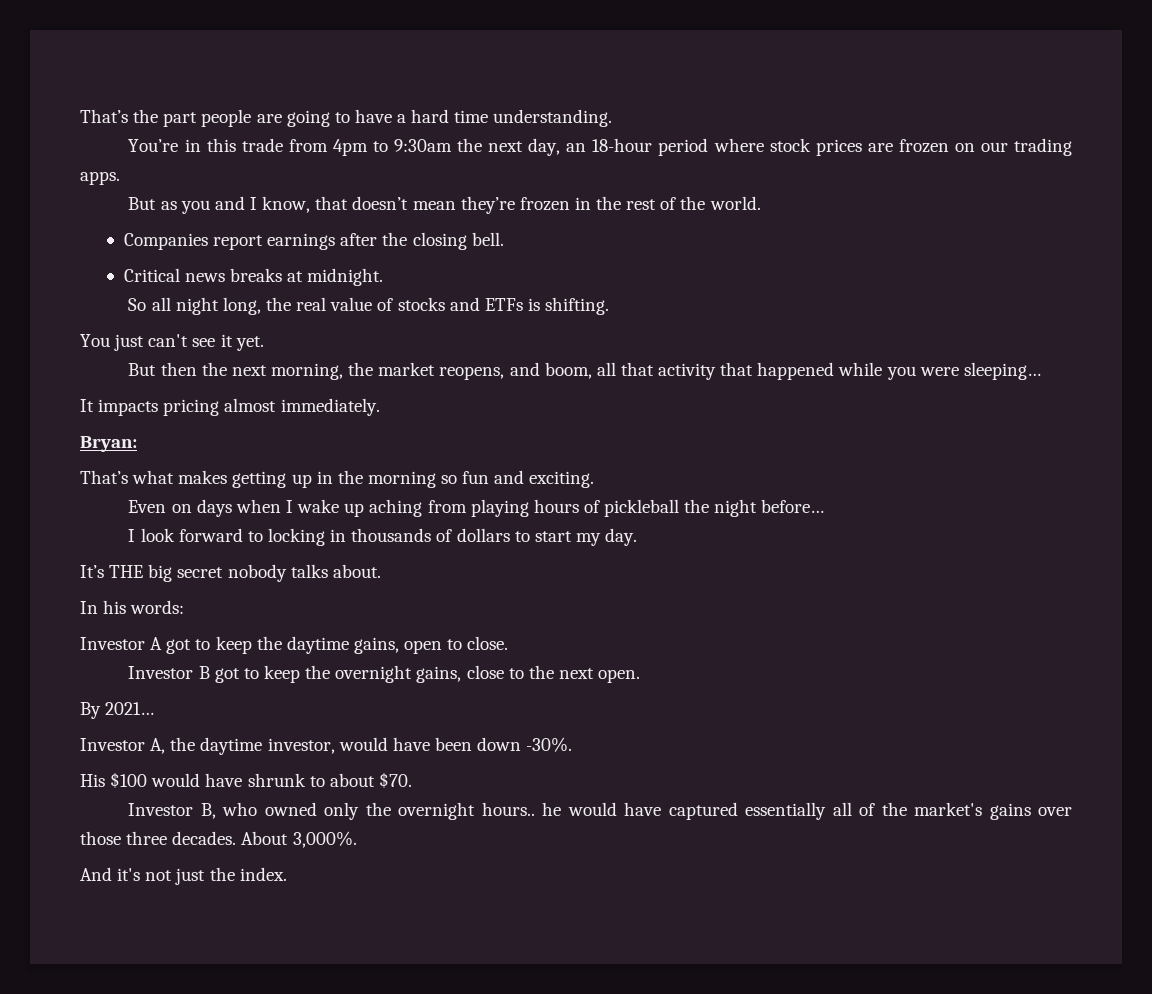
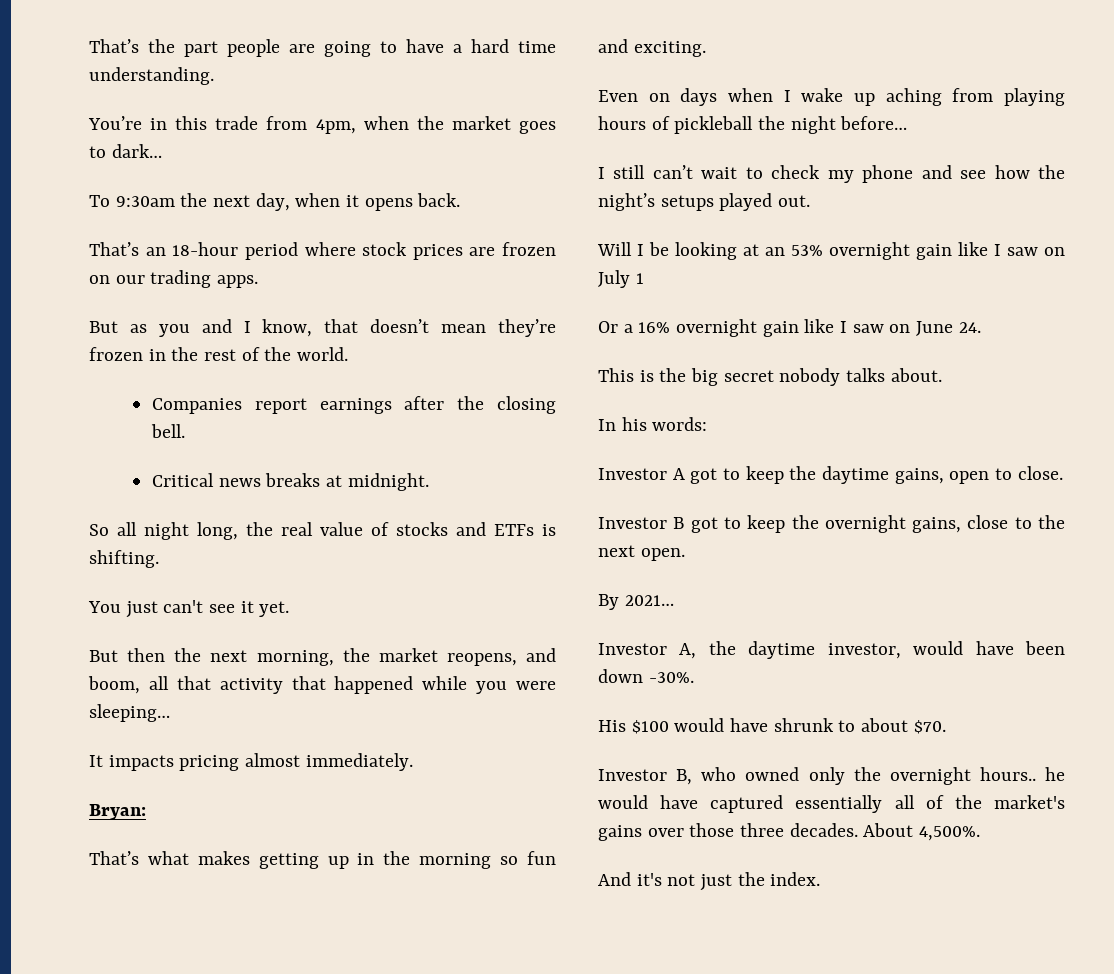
- You’re in this trade from 4pm to 9:30am the next day, an 18-hour period where stock prices are frozen on our trading apps.
+ You’re in this trade from 4pm, when the market goes to dark…
+ To 9:30am the next day, when it opens back.
+ That’s an 18-hour period where stock prices are frozen on our trading apps.
- I look forward to locking in thousands of dollars to start my day.
- It’s THE big secret nobody talks about.
+ I still can’t wait to check my phone and see how the night’s setups played out.
+ Will I be looking at an 53% overnight gain like I saw on July 1
+ Or a 16% overnight gain like I saw on June 24.
+ This is the big secret nobody talks about.
- About 3,000%.
+ About 4,500%.

